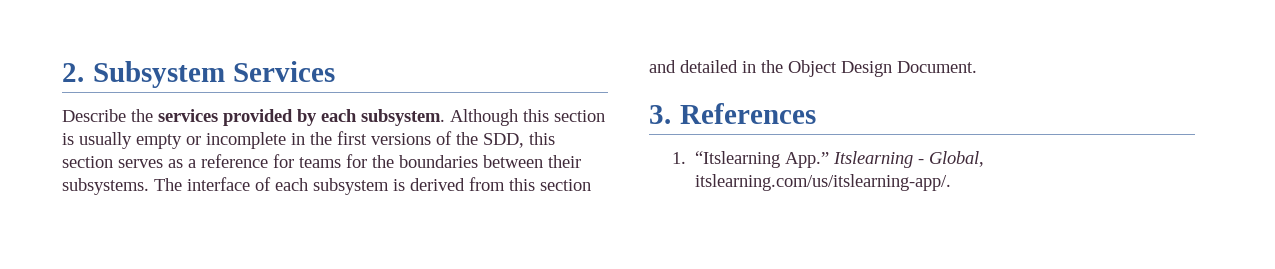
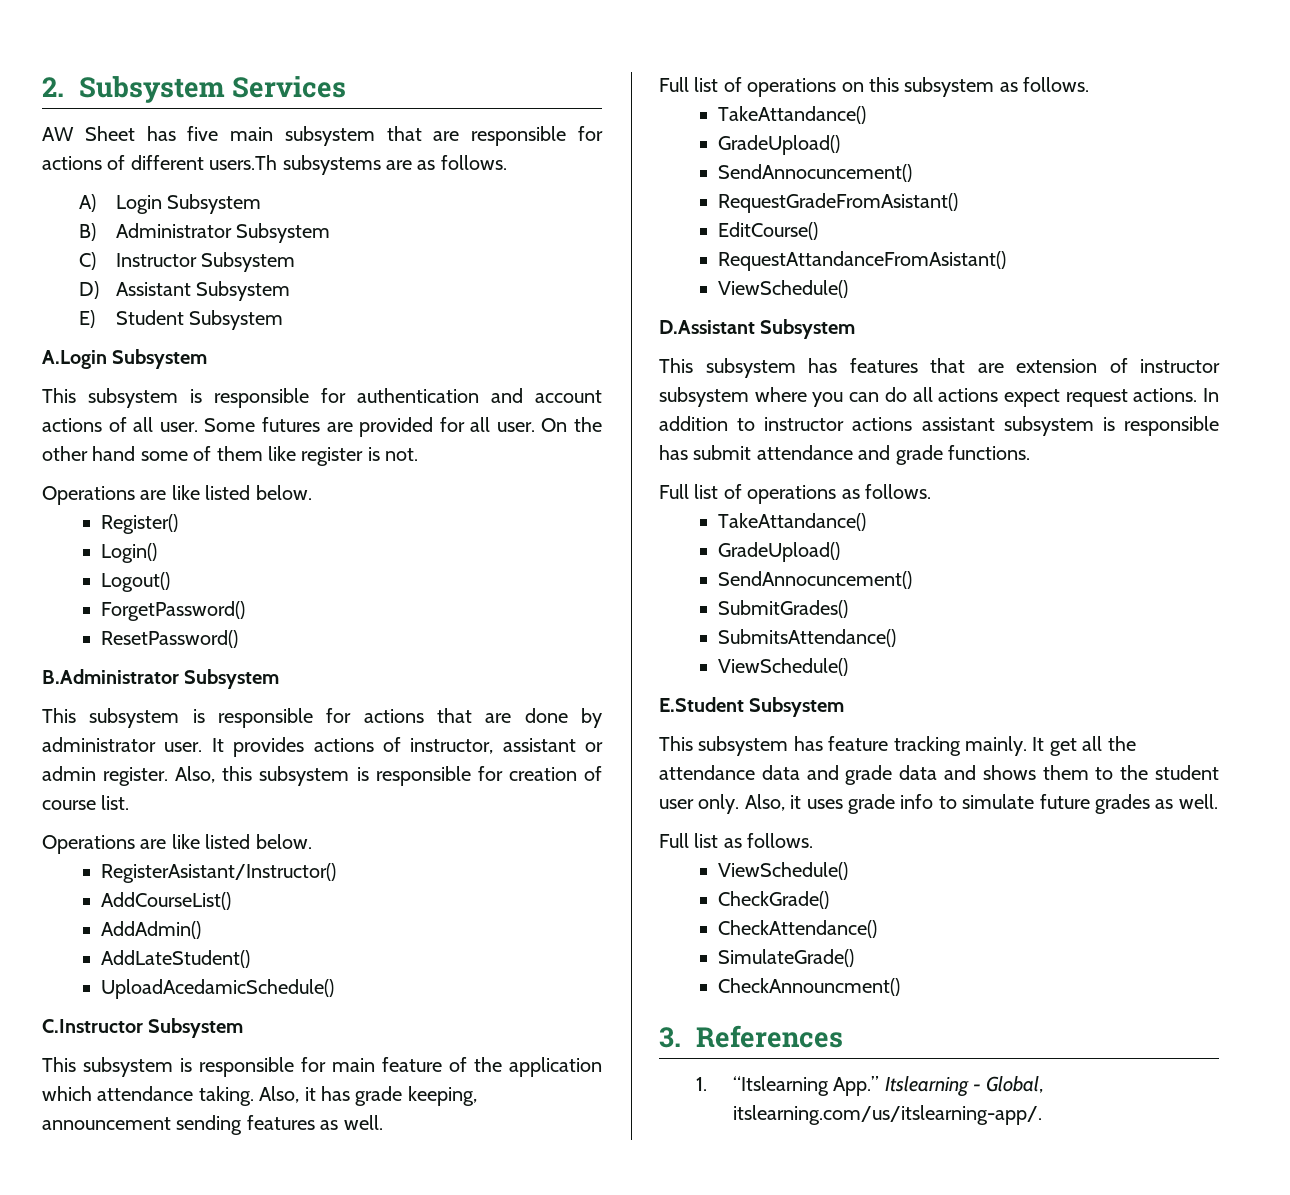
- Describe the services provided by each subsystem. Although this section is usually empty or incomplete in the first versions of the SDD, this section serves as a reference for teams for the boundaries between their subsystems. The interface of each subsystem is derived from this section and detailed in the Object Design Document.
+ AW Sheet has five main subsystem that are responsible for actions of different users.Th subsystems are as follows.
+ A) Login Subsystem
+ B) Administrator Subsystem
+ C) Instructor Subsystem
+ D) Assistant Subsystem
+ E) Student Subsystem
+ A.Login Subsystem
+ This subsystem is responsible for authentication and account actions of all user. Some futures are provided for all user. On the other hand some of them like register is not.
+ Operations are like listed below.
+ Register()
+ Login()
+ Logout()
+ ForgetPassword()
+ ResetPassword()
+ B.Administrator Subsystem
+ This subsystem is responsible for actions that are done by administrator user. It provides actions of instructor, assistant or admin register. Also, this subsystem is responsible for creation of course list.
+ Operations are like listed below.
+ RegisterAsistant/Instructor()
+ AddCourseList()
+ AddAdmin()
+ AddLateStudent()
+ UploadAcedamicSchedule()
+ C.Instructor Subsystem
+ This subsystem is responsible for main feature of the application which attendance taking. Also, it has grade keeping, announcement sending features as well.
+ Full list of operations on this subsystem as follows.
+ TakeAttandance()
+ GradeUpload()
+ SendAnnocuncement()
+ RequestGradeFromAsistant()
+ EditCourse()
+ RequestAttandanceFromAsistant()
+ ViewSchedule()
+ D.Assistant Subsystem
+ This subsystem has features that are extension of instructor subsystem where you can do all actions expect request actions. In addition to instructor actions assistant subsystem is responsible has submit attendance and grade functions.
+ Full list of operations as follows.
+ TakeAttandance()
+ GradeUpload()
+ SendAnnocuncement()
+ SubmitGrades()
+ SubmitsAttendance()
+ ViewSchedule()
+ E.Student Subsystem
+ This subsystem has feature tracking mainly. It get all the attendance data and grade data and shows them to the student user only. Also, it uses grade info to simulate future grades as well.
+ Full list as follows.
+ ViewSchedule()
+ CheckGrade()
+ CheckAttendance()
+ SimulateGrade()
+ CheckAnnouncment()

